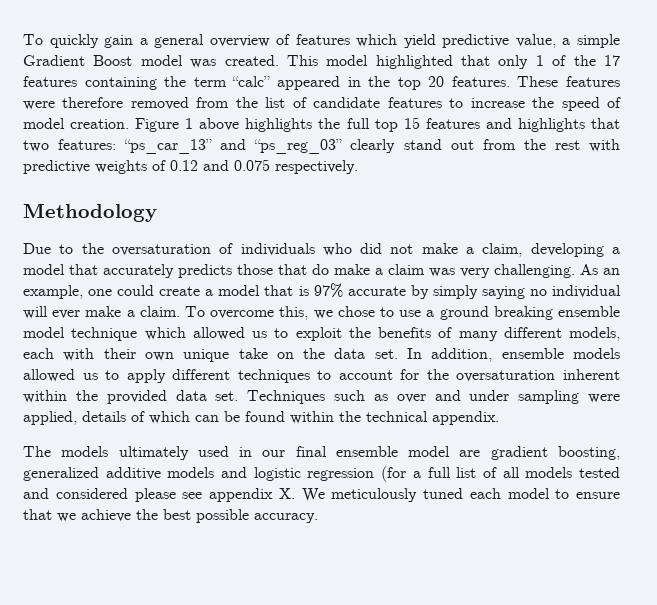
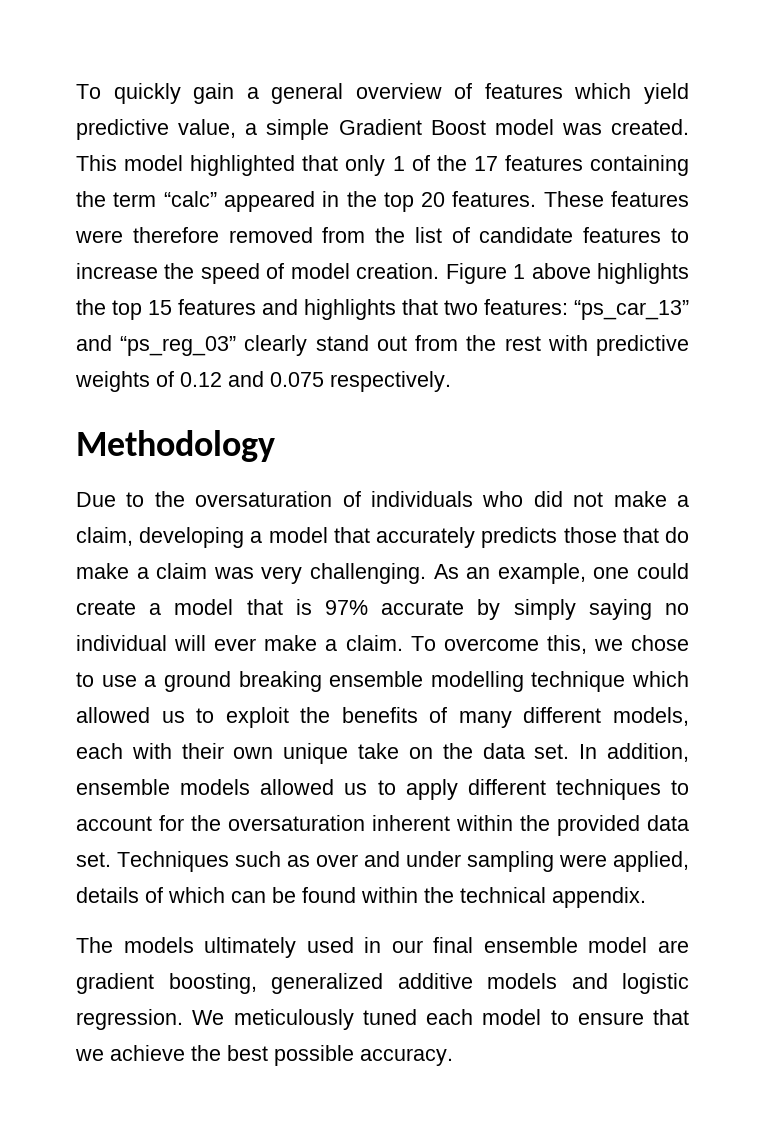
- Figure 1 above highlights the full top 15 features and highlights that two features: “ps_car_13” and “ps_reg_03” clearly stand out from the rest with predictive weights of 0.12 and 0.075 respectively.
+ Figure 1 above highlights the top 15 features and highlights that two features: “ps_car_13” and “ps_reg_03” clearly stand out from the rest with predictive weights of 0.12 and 0.075 respectively.
- To overcome this, we chose to use a ground breaking ensemble model technique which allowed us to exploit the benefits of many different models, each with their own unique take on the data set.
+ To overcome this, we chose to use a ground breaking ensemble modelling technique which allowed us to exploit the benefits of many different models, each with their own unique take on the data set.
- The models ultimately used in our final ensemble model are gradient boosting, generalized additive models and logistic regression (for a full list of all models tested and considered please see appendix X. We meticulously tuned each model to ensure that we achieve the best possible accuracy.
+ The models ultimately used in our final ensemble model are gradient boosting, generalized additive models and logistic regression. We meticulously tuned each model to ensure that we achieve the best possible accuracy.

